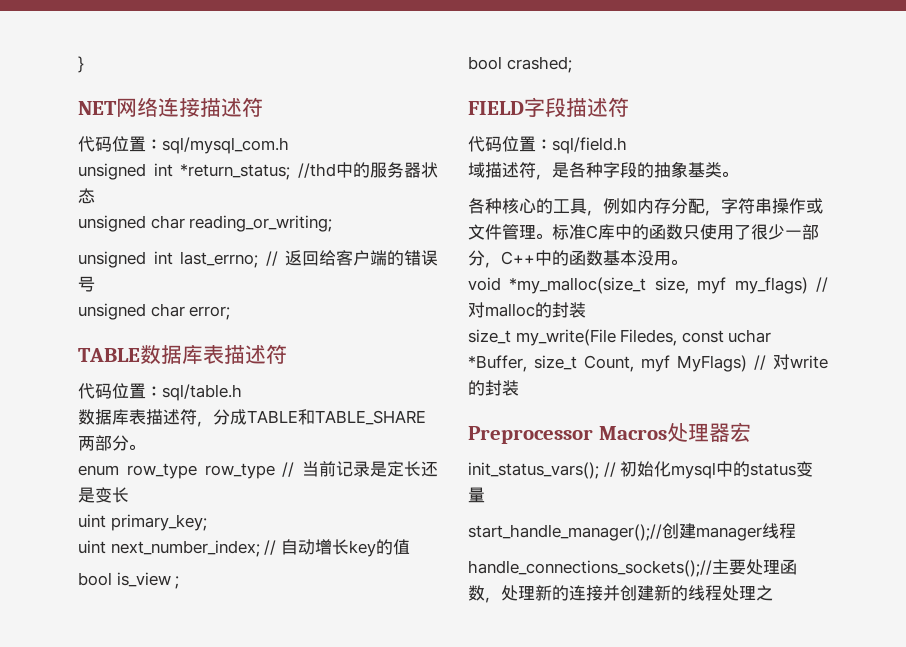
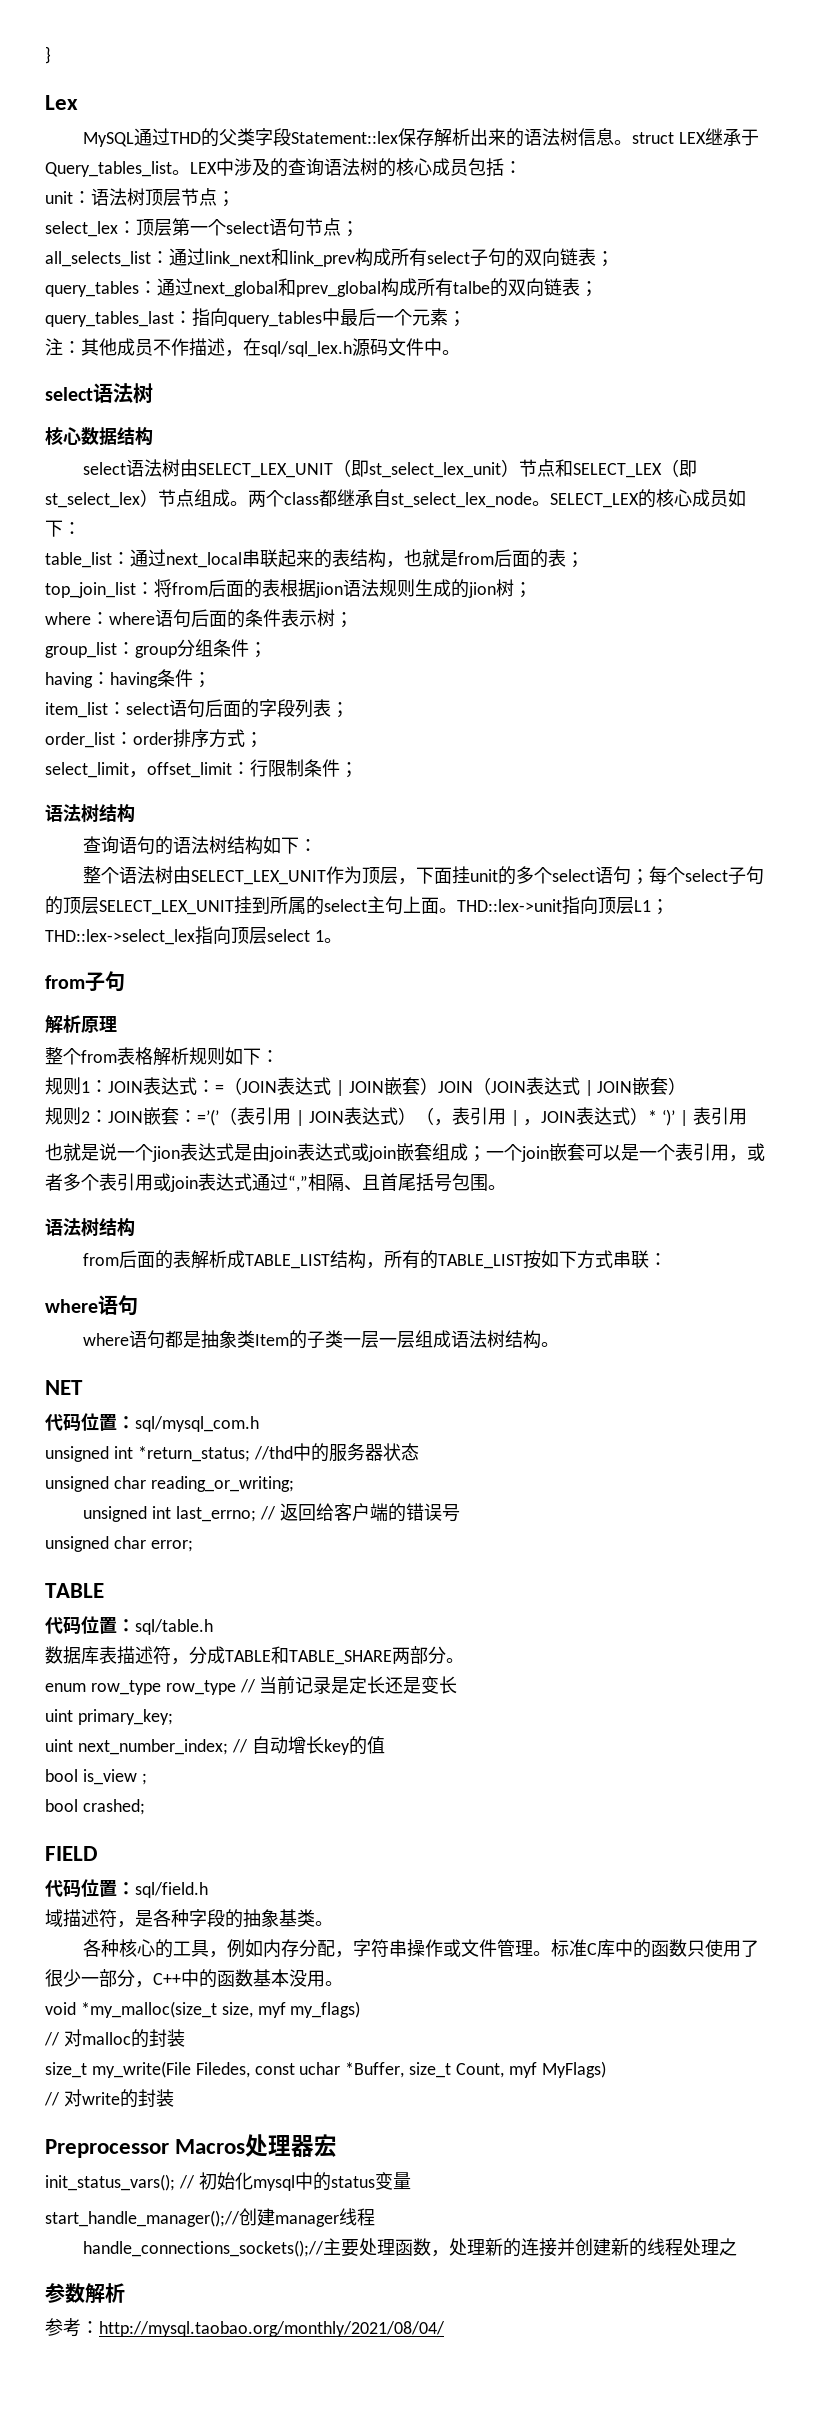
- NET网络连接描述符
+ Lex
+ MySQL通过THD的父类字段Statement::lex保存解析出来的语法树信息。struct LEX继承于Query_tables_list。LEX中涉及的查询语法树的核心成员包括：
+ unit：语法树顶层节点；
+ select_lex：顶层第一个select语句节点；
+ all_selects_list：通过link_next和link_prev构成所有select子句的双向链表；
+ query_tables：通过next_global和prev_global构成所有talbe的双向链表；
+ query_tables_last：指向query_tables中最后一个元素；
+ 注：其他成员不作描述，在sql/sql_lex.h源码文件中。
+ select语法树
+ 核心数据结构
+ select语法树由SELECT_LEX_UNIT（即st_select_lex_unit）节点和SELECT_LEX（即st_select_lex）节点组成。两个class都继承自st_select_lex_node。SELECT_LEX的核心成员如下：
+ table_list：通过next_local串联起来的表结构，也就是from后面的表；
+ top_join_list：将from后面的表根据jion语法规则生成的jion树；
+ where：where语句后面的条件表示树；
+ group_list：group分组条件；
+ having：having条件；
+ item_list：select语句后面的字段列表；
+ order_list：order排序方式；
+ select_limit，offset_limit：行限制条件；
+ 语法树结构
+ 查询语句的语法树结构如下：
+ 整个语法树由SELECT_LEX_UNIT作为顶层，下面挂unit的多个select语句；每个select子句的顶层SELECT_LEX_UNIT挂到所属的select主句上面。THD::lex->unit指向顶层L1；THD::lex->select_lex指向顶层select 1。
+ from子句
+ 解析原理
+ 整个from表格解析规则如下：
+ 规则1：JOIN表达式：=（JOIN表达式 | JOIN嵌套）JOIN（JOIN表达式 | JOIN嵌套）
+ 规则2：JOIN嵌套：=’(’（表引用 | JOIN表达式）（，表引用 | ，JOIN表达式）* ‘)’ | 表引用
+ 也就是说一个jion表达式是由join表达式或join嵌套组成；一个join嵌套可以是一个表引用，或者多个表引用或join表达式通过“,”相隔、且首尾括号包围。
+ 语法树结构
+ from后面的表解析成TABLE_LIST结构，所有的TABLE_LIST按如下方式串联：
+ where语句
+ where语句都是抽象类Item的子类一层一层组成语法树结构。
+ NET
  unsigned char error;
- TABLE数据库表描述符
+ TABLE
- FIELD字段描述符
+ FIELD
- void *my_malloc(size_t size, myf my_flags) // 对malloc的封装
+ void *my_malloc(size_t size, myf my_flags)
+ // 对malloc的封装
- size_t my_write(File Filedes, const uchar *Buffer, size_t Count, myf MyFlags) // 对write的封装
+ size_t my_write(File Filedes, const uchar *Buffer, size_t Count, myf MyFlags)
+ // 对write的封装
+ 参数解析
+ 参考：http://mysql.taobao.org/monthly/2021/08/04/

